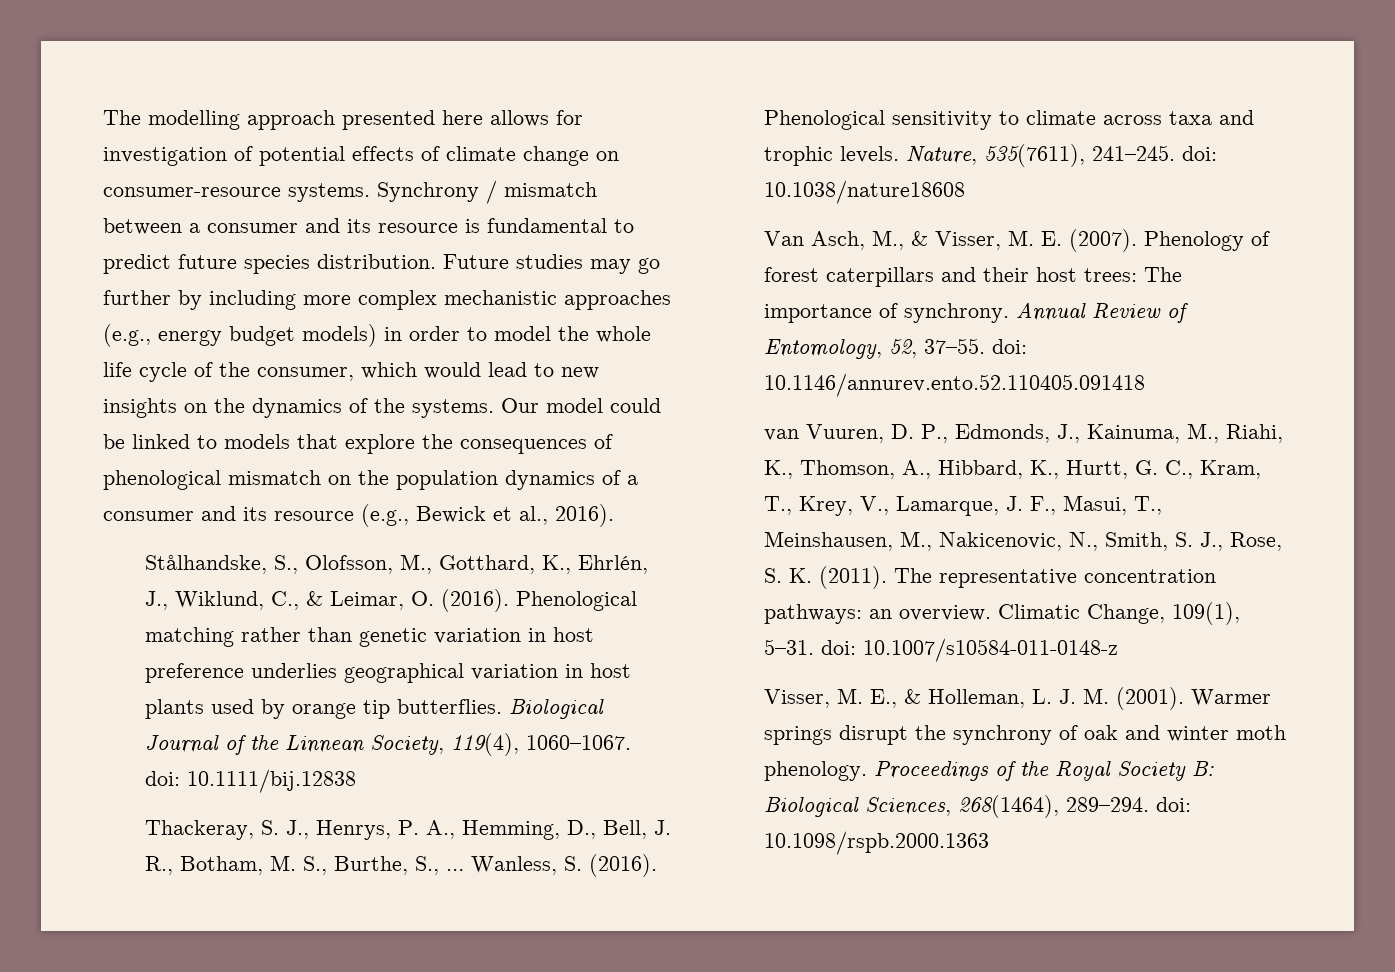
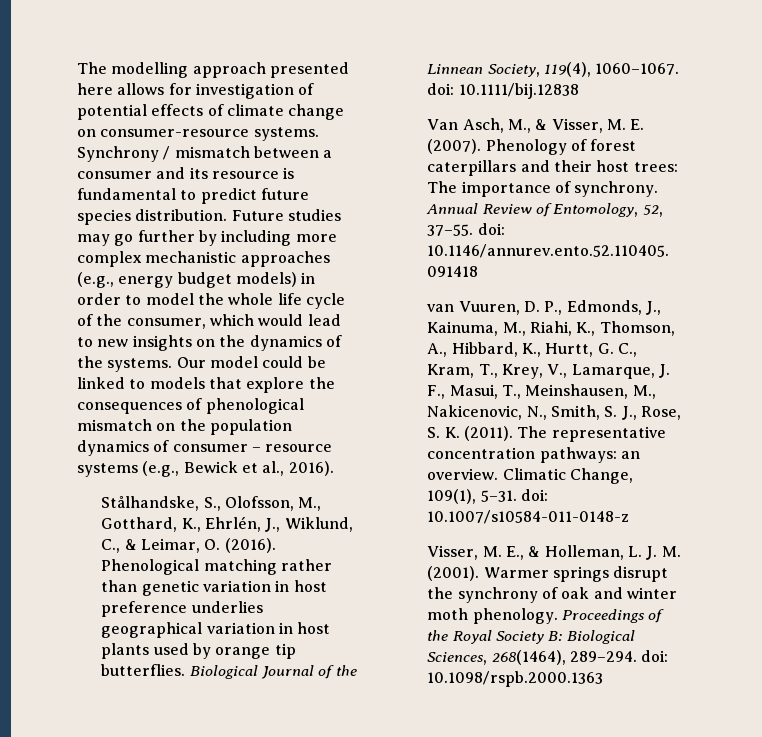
- Our model could be linked to models that explore the consequences of phenological mismatch on the population dynamics of a consumer and its resource (e.g., Bewick et al., 2016).
+ Our model could be linked to models that explore the consequences of phenological mismatch on the population dynamics of consumer – resource systems (e.g., Bewick et al., 2016).
- Thackeray, S. J., Henrys, P. A., Hemming, D., Bell, J. R., Botham, M. S., Burthe, S., … Wanless, S. (2016). Phenological sensitivity to climate across taxa and trophic levels. Nature, 535(7611), 241–245. doi: 10.1038/nature18608

